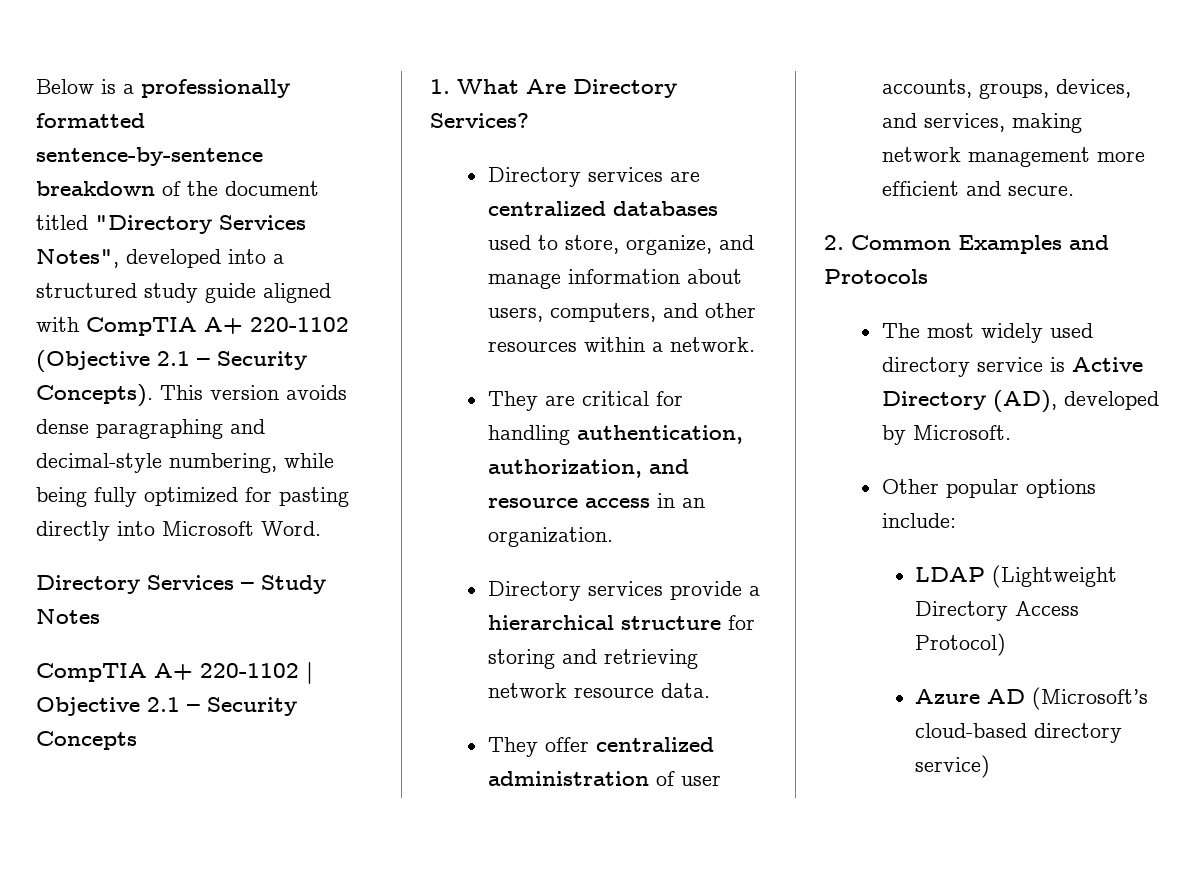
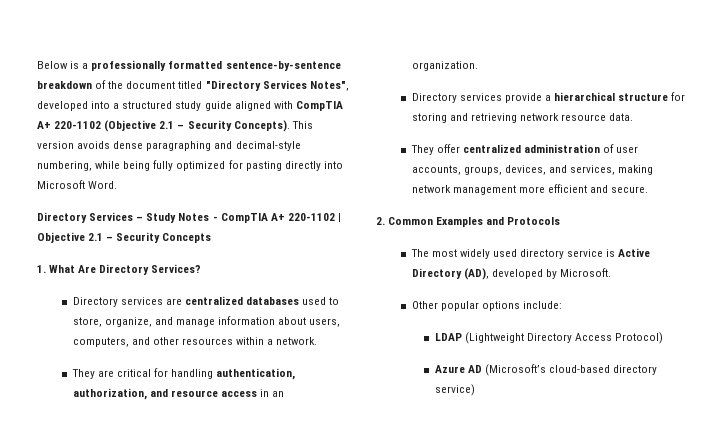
- Directory Services – Study Notes
- CompTIA A+ 220-1102 | Objective 2.1 – Security Concepts
+ Directory Services – Study Notes - CompTIA A+ 220-1102 | Objective 2.1 – Security Concepts

